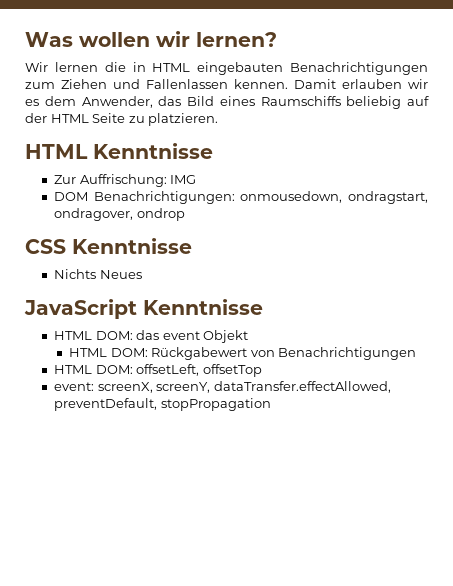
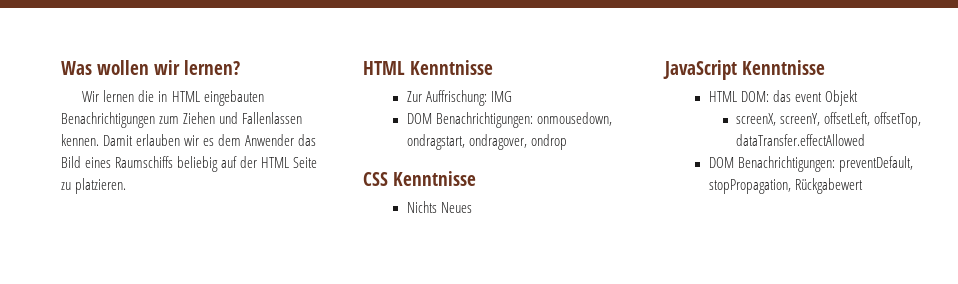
- Damit erlauben wir es dem Anwender, das Bild eines Raumschiffs beliebig auf der HTML Seite zu platzieren.
+ Damit erlauben wir es dem Anwender das Bild eines Raumschiffs beliebig auf der HTML Seite zu platzieren.
- HTML DOM: Rückgabewert von Benachrichtigungen
- HTML DOM: offsetLeft, offsetTop
- event: screenX, screenY, dataTransfer.effectAllowed, preventDefault, stopPropagation
+ screenX, screenY, offsetLeft, offsetTop, dataTransfer.effectAllowed
+ DOM Benachrichtigungen: preventDefault, stopPropagation, Rückgabewert

